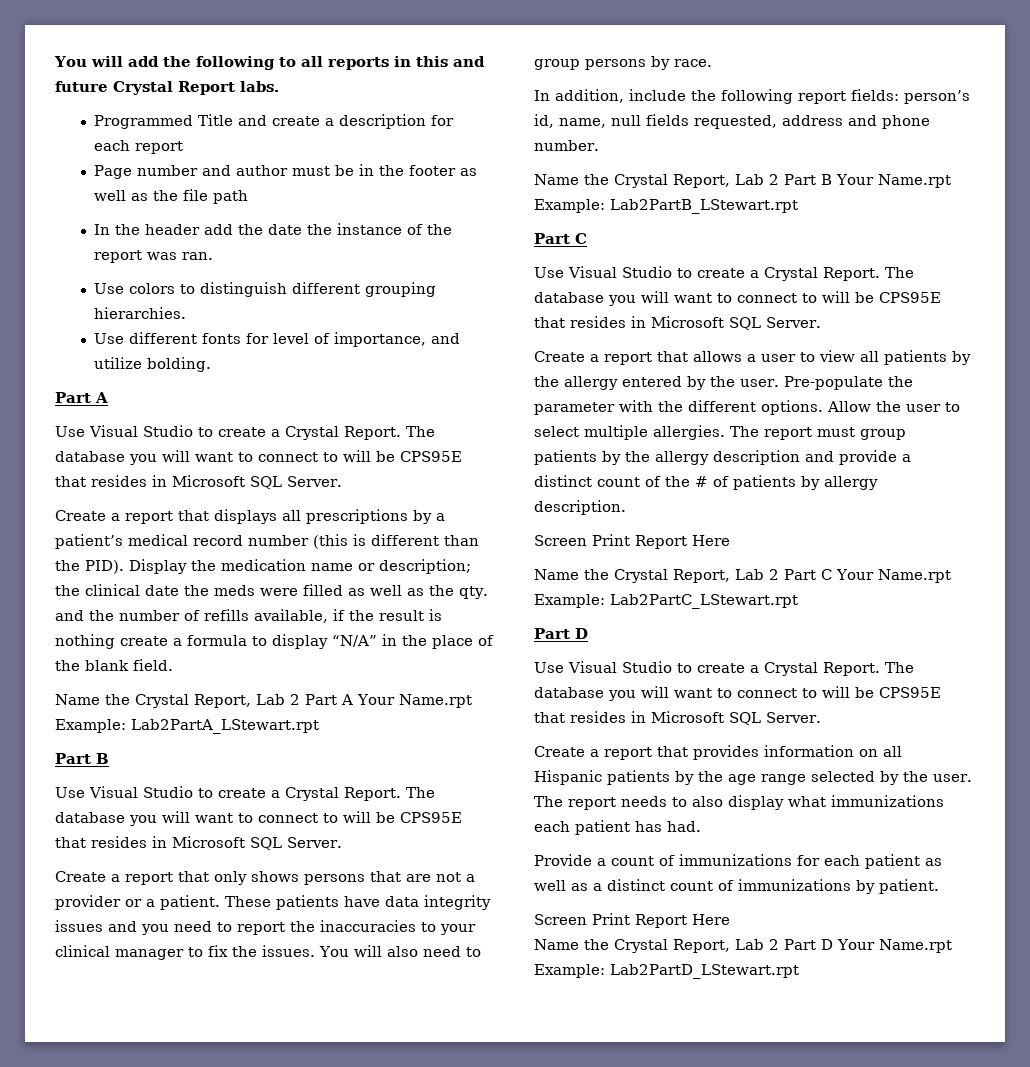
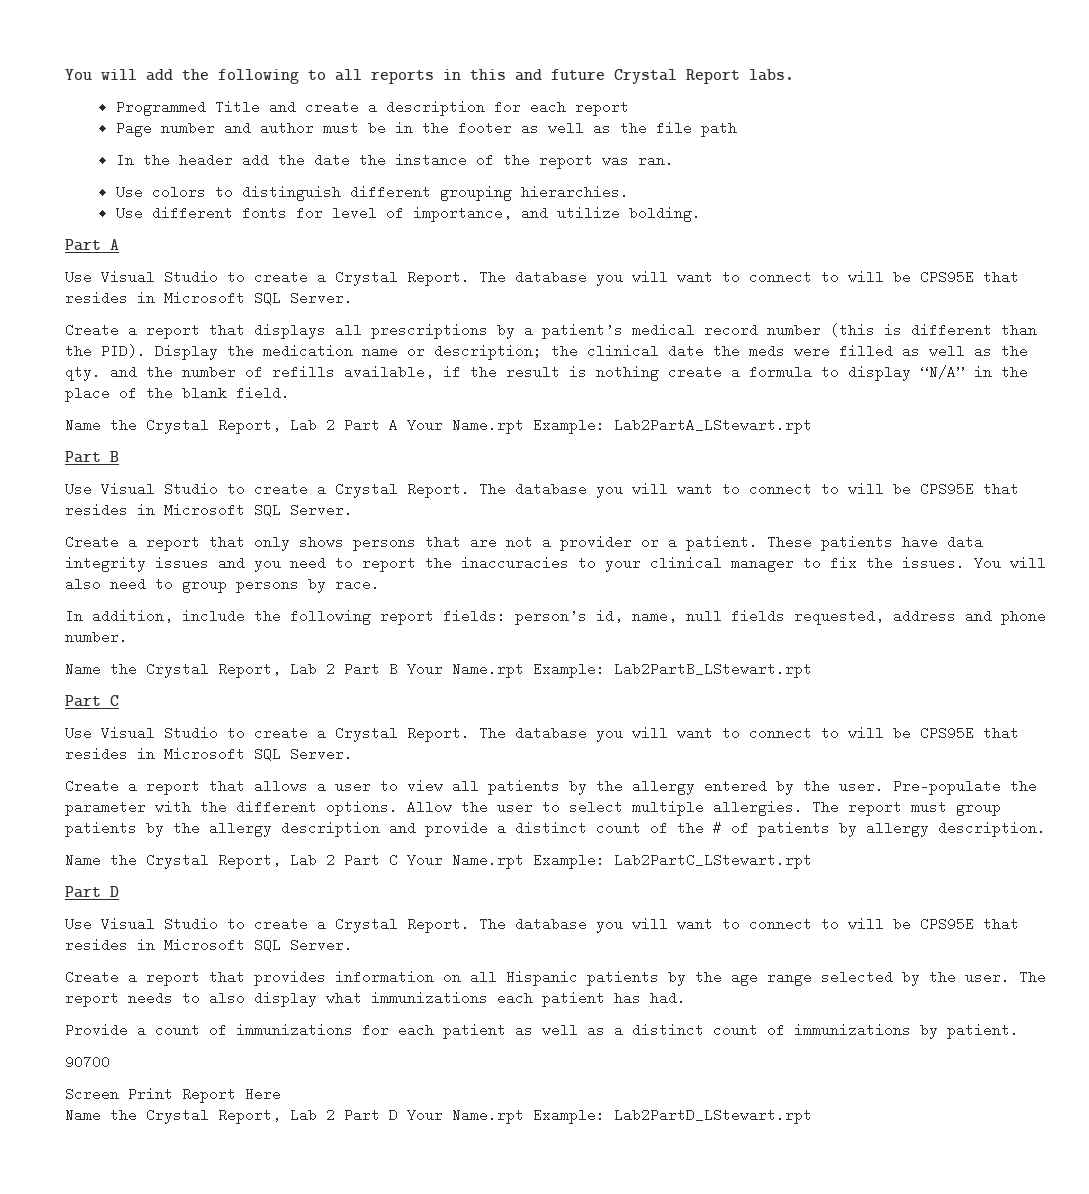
  The report must group patients by the allergy description and provide a distinct count of the # of patients by allergy description.
- Screen Print Report Here
+ 90700

